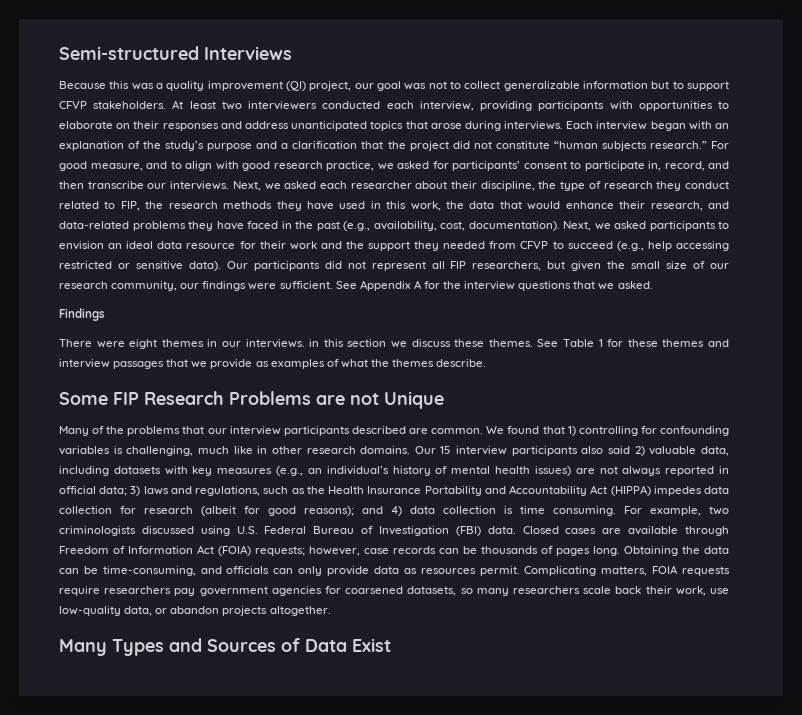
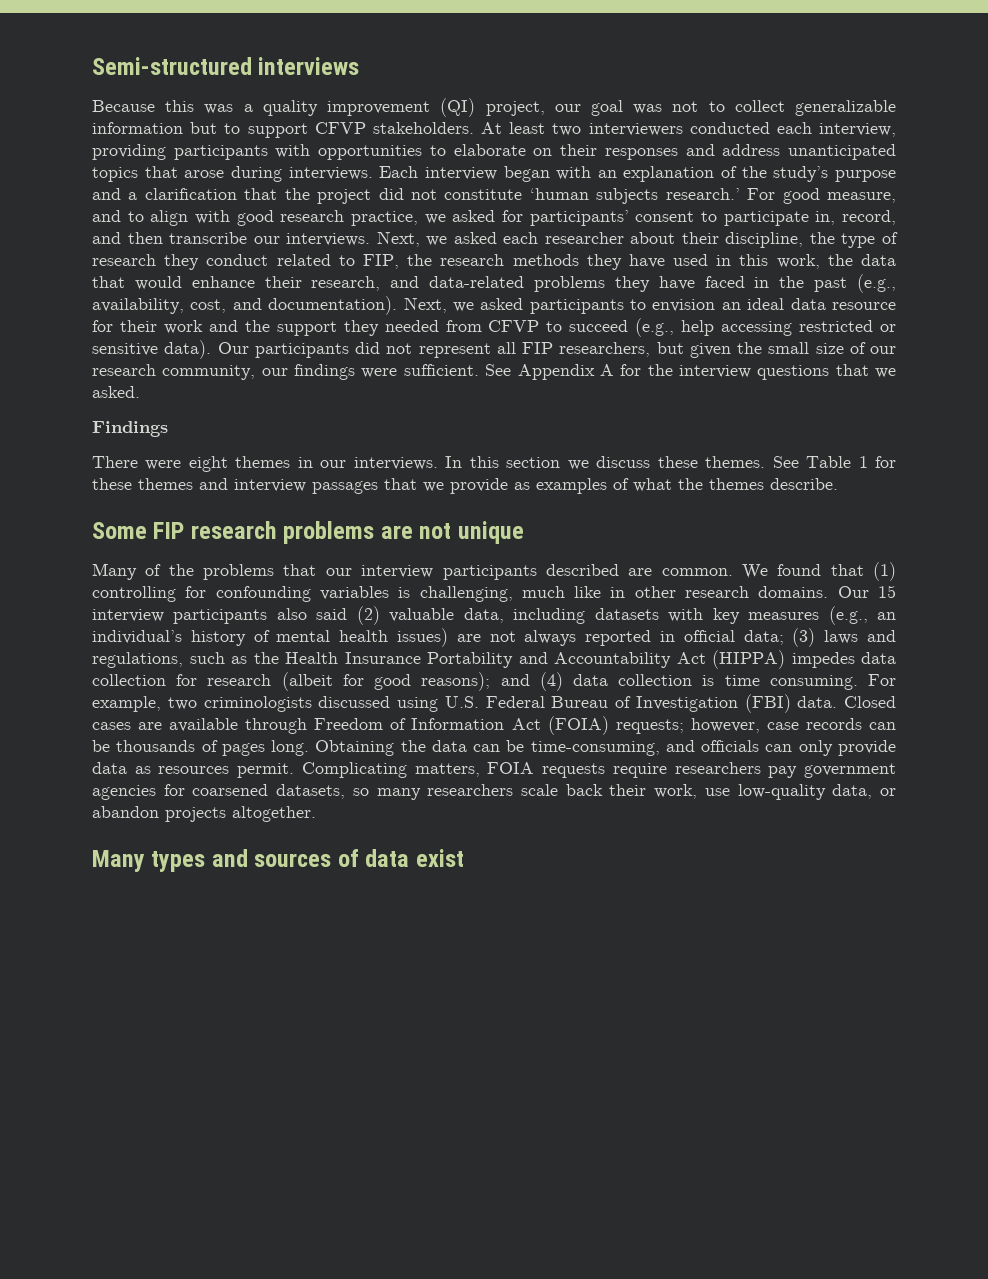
- Semi-structured Interviews
+ Semi-structured interviews
- Each interview began with an explanation of the study’s purpose and a clarification that the project did not constitute “human subjects research.”
+ Each interview began with an explanation of the study’s purpose and a clarification that the project did not constitute ‘human subjects research.’
- Next, we asked each researcher about their discipline, the type of research they conduct related to FIP, the research methods they have used in this work, the data that would enhance their research, and data-related problems they have faced in the past (e.g., availability, cost, documentation).
+ Next, we asked each researcher about their discipline, the type of research they conduct related to FIP, the research methods they have used in this work, the data that would enhance their research, and data-related problems they have faced in the past (e.g., availability, cost, and documentation).
- There were eight themes in our interviews. in this section we discuss these themes.
+ There were eight themes in our interviews. In this section we discuss these themes.
- Some FIP Research Problems are not Unique
+ Some FIP research problems are not unique
- We found that 1) controlling for confounding variables is challenging, much like in other research domains.
+ We found that (1) controlling for confounding variables is challenging, much like in other research domains.
- Our 15 interview participants also said 2) valuable data, including datasets with key measures (e.g., an individual’s history of mental health issues) are not always reported in official data; 3) laws and regulations, such as the Health Insurance Portability and Accountability Act (HIPPA) impedes data collection for research (albeit for good reasons); and 4) data collection is time consuming.
+ Our 15 interview participants also said (2) valuable data, including datasets with key measures (e.g., an individual’s history of mental health issues) are not always reported in official data; (3) laws and regulations, such as the Health Insurance Portability and Accountability Act (HIPPA) impedes data collection for research (albeit for good reasons); and (4) data collection is time consuming.
- Many Types and Sources of Data Exist
+ Many types and sources of data exist

